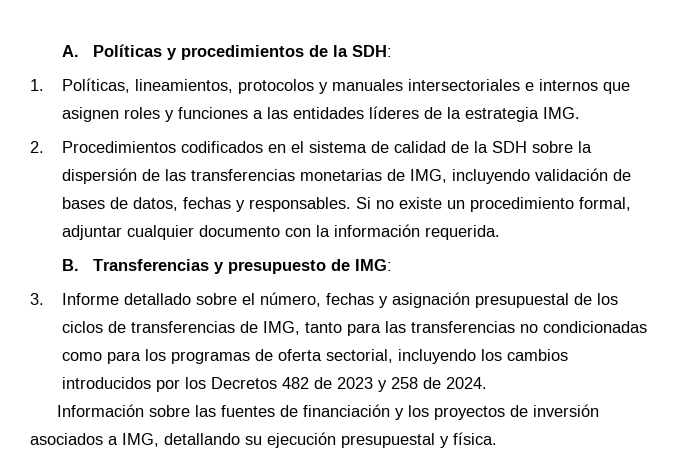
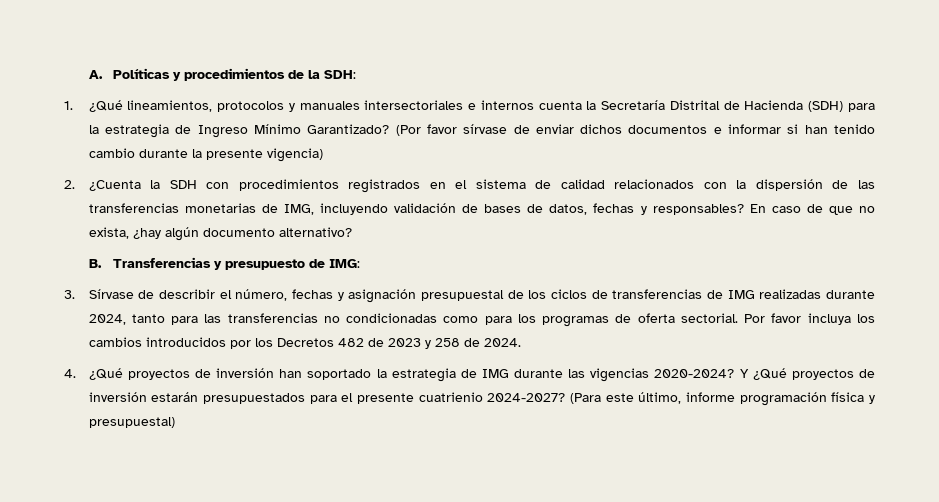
- 1. Políticas, lineamientos, protocolos y manuales intersectoriales e internos que asignen roles y funciones a las entidades líderes de la estrategia IMG.
- 2. Procedimientos codificados en el sistema de calidad de la SDH sobre la dispersión de las transferencias monetarias de IMG, incluyendo validación de bases de datos, fechas y responsables. Si no existe un procedimiento formal, adjuntar cualquier documento con la información requerida.
+ 1. ¿Qué lineamientos, protocolos y manuales intersectoriales e internos cuenta la Secretaría Distrital de Hacienda (SDH) para la estrategia de Ingreso Mínimo Garantizado? (Por favor sírvase de enviar dichos documentos e informar si han tenido cambio durante la presente vigencia)
+ 2. ¿Cuenta la SDH con procedimientos registrados en el sistema de calidad relacionados con la dispersión de las transferencias monetarias de IMG, incluyendo validación de bases de datos, fechas y responsables? En caso de que no exista, ¿hay algún documento alternativo?
- 3. Informe detallado sobre el número, fechas y asignación presupuestal de los ciclos de transferencias de IMG, tanto para las transferencias no condicionadas como para los programas de oferta sectorial, incluyendo los cambios introducidos por los Decretos 482 de 2023 y 258 de 2024.
+ 3. Sírvase de describir el número, fechas y asignación presupuestal de los ciclos de transferencias de IMG realizadas durante 2024, tanto para las transferencias no condicionadas como para los programas de oferta sectorial. Por favor incluya los cambios introducidos por los Decretos 482 de 2023 y 258 de 2024.
- Información sobre las fuentes de financiación y los proyectos de inversión asociados a IMG, detallando su ejecución presupuestal y física.
+ 4. ¿Qué proyectos de inversión han soportado la estrategia de IMG durante las vigencias 2020-2024? Y ¿Qué proyectos de inversión estarán presupuestados para el presente cuatrienio 2024-2027? (Para este último, informe programación física y presupuestal)

